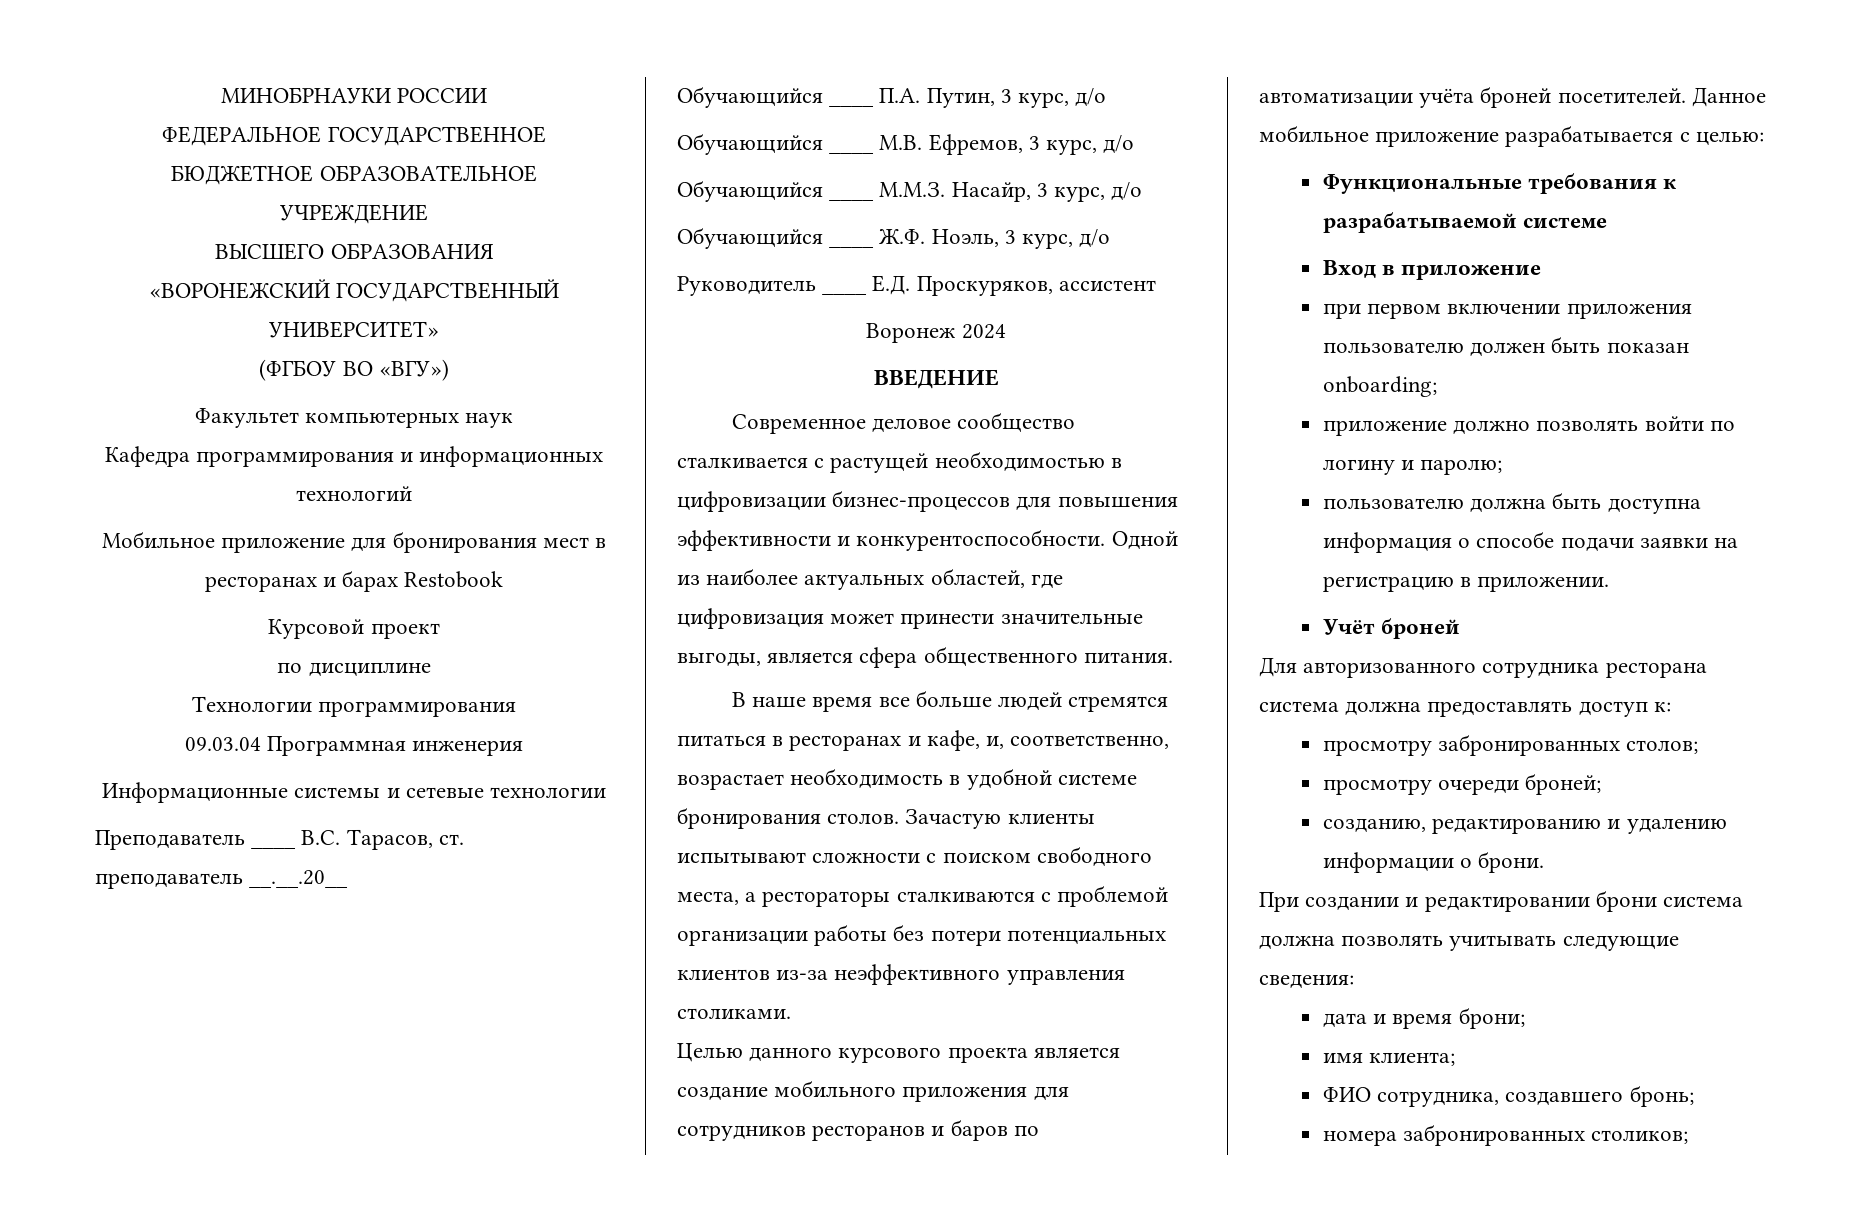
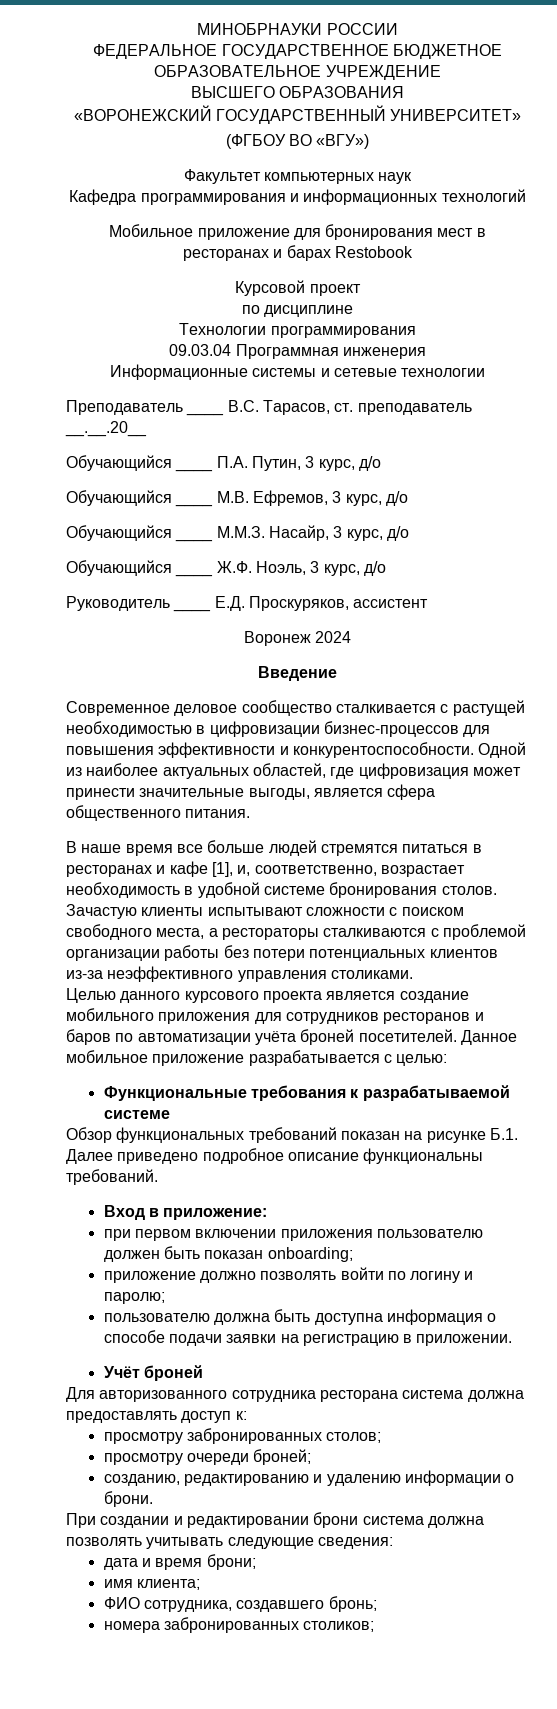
- ВВЕДЕНИЕ
+ Введение
- В наше время все больше людей стремятся питаться в ресторанах и кафе, и, соответственно, возрастает необходимость в удобной системе бронирования столов.
+ В наше время все больше людей стремятся питаться в ресторанах и кафе [1], и, соответственно, возрастает необходимость в удобной системе бронирования столов.
+ Обзор функциональных требований показан на рисунке Б.1. Далее приведено подробное описание функциональны требований.
- Вход в приложение
+ Вход в приложение:

